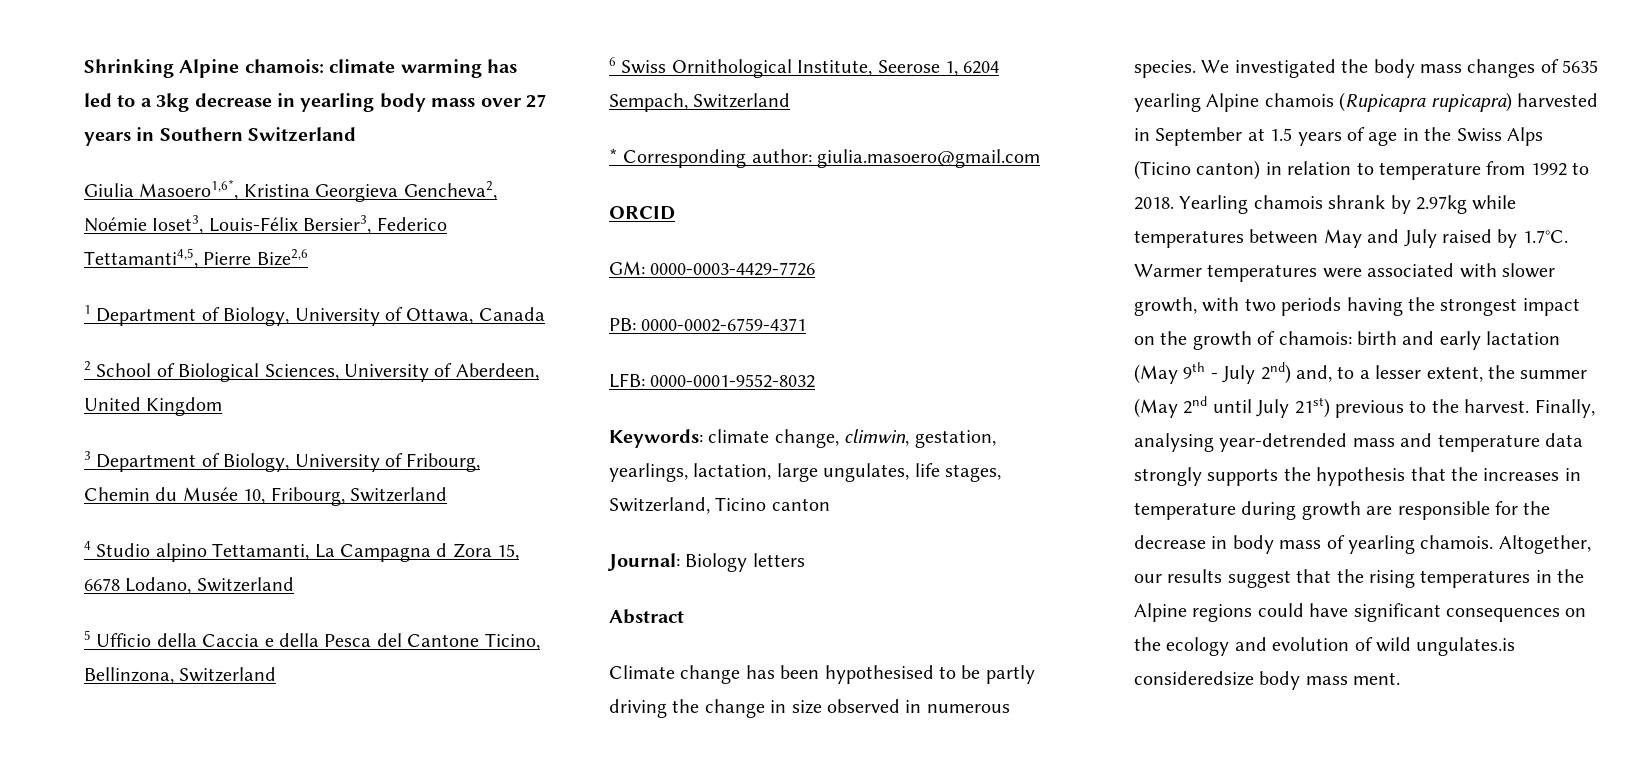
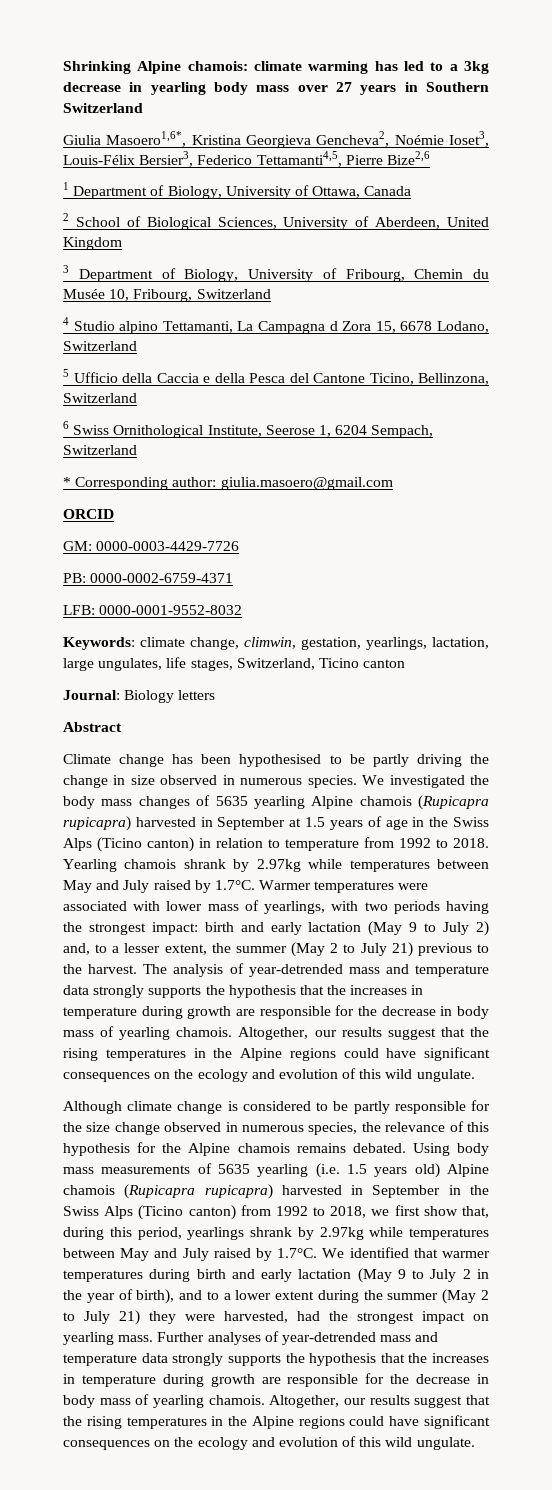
- Yearling chamois shrank by 2.97kg while temperatures between May and July raised by 1.7°C. Warmer temperatures were associated with slower growth, with two periods having the strongest impact on the growth of chamois: birth and early lactation (May 9th - July 2nd) and, to a lesser extent, the summer (May 2nd until July 21st) previous to the harvest.
+ Yearling chamois shrank by 2.97kg while temperatures between May and July raised by 1.7°C. Warmer temperatures were associated with lower mass of yearlings, with two periods having the strongest impact: birth and early lactation (May 9 to July 2) and, to a lesser extent, the summer (May 2 to July 21) previous to the harvest.
- Finally, analysing year-detrended mass and temperature data strongly supports the hypothesis that the increases in temperature during growth are responsible for the decrease in body mass of yearling chamois. Altogether, our results suggest that the rising temperatures in the Alpine regions could have significant consequences on the ecology and evolution of wild ungulates.is consideredsize body mass ment.
+ The analysis of year-detrended mass and temperature data strongly supports the hypothesis that the increases in temperature during growth are responsible for the decrease in body mass of yearling chamois. Altogether, our results suggest that the rising temperatures in the Alpine regions could have significant consequences on the ecology and evolution of this wild ungulate.
+ Although climate change is considered to be partly responsible for the size change observed in numerous species, the relevance of this hypothesis for the Alpine chamois remains debated. Using body mass measurements of 5635 yearling (i.e. 1.5 years old) Alpine chamois (Rupicapra rupicapra) harvested in September in the Swiss Alps (Ticino canton) from 1992 to 2018, we first show that, during this period, yearlings shrank by 2.97kg while temperatures between May and July raised by 1.7°C. We identified that warmer temperatures during birth and early lactation (May 9 to July 2 in the year of birth), and to a lower extent during the summer (May 2 to July 21) they were harvested, had the strongest impact on yearling mass. Further analyses of year-detrended mass and temperature data strongly supports the hypothesis that the increases in temperature during growth are responsible for the decrease in body mass of yearling chamois. Altogether, our results suggest that the rising temperatures in the Alpine regions could have significant consequences on the ecology and evolution of this wild ungulate.

